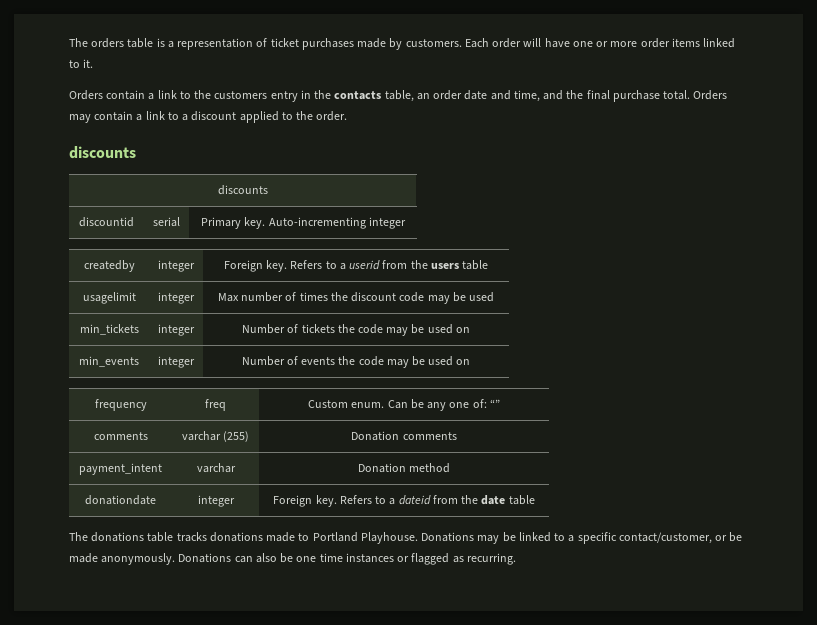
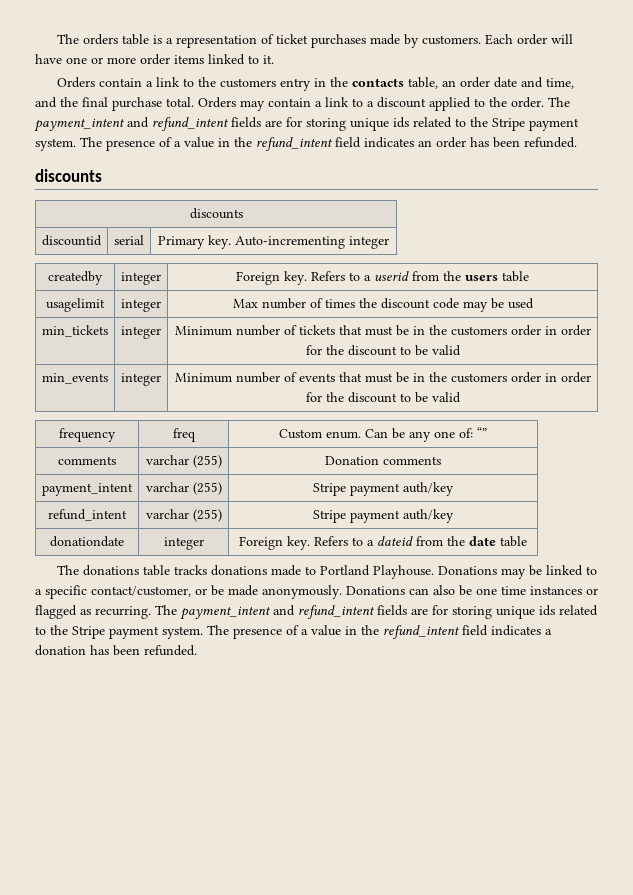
+ The payment_intent and refund_intent fields are for storing unique ids related to the Stripe payment system. The presence of a value in the refund_intent field indicates an order has been refunded.
- min_tickets | integer | Number of tickets the code may be used on
- min_events | integer | Number of events the code may be used on
+ min_tickets | integer | Minimum number of tickets that must be in the customers order in order for the discount to be valid
+ min_events | integer | Minimum number of events that must be in the customers order in order for the discount to be valid
- payment_intent | varchar | Donation method
+ payment_intent | varchar (255) | Stripe payment auth/key
+ refund_intent | varchar (255) | Stripe payment auth/key
+ The payment_intent and refund_intent fields are for storing unique ids related to the Stripe payment system. The presence of a value in the refund_intent field indicates a donation has been refunded.

